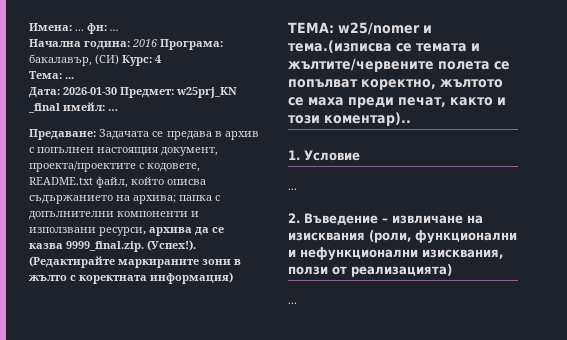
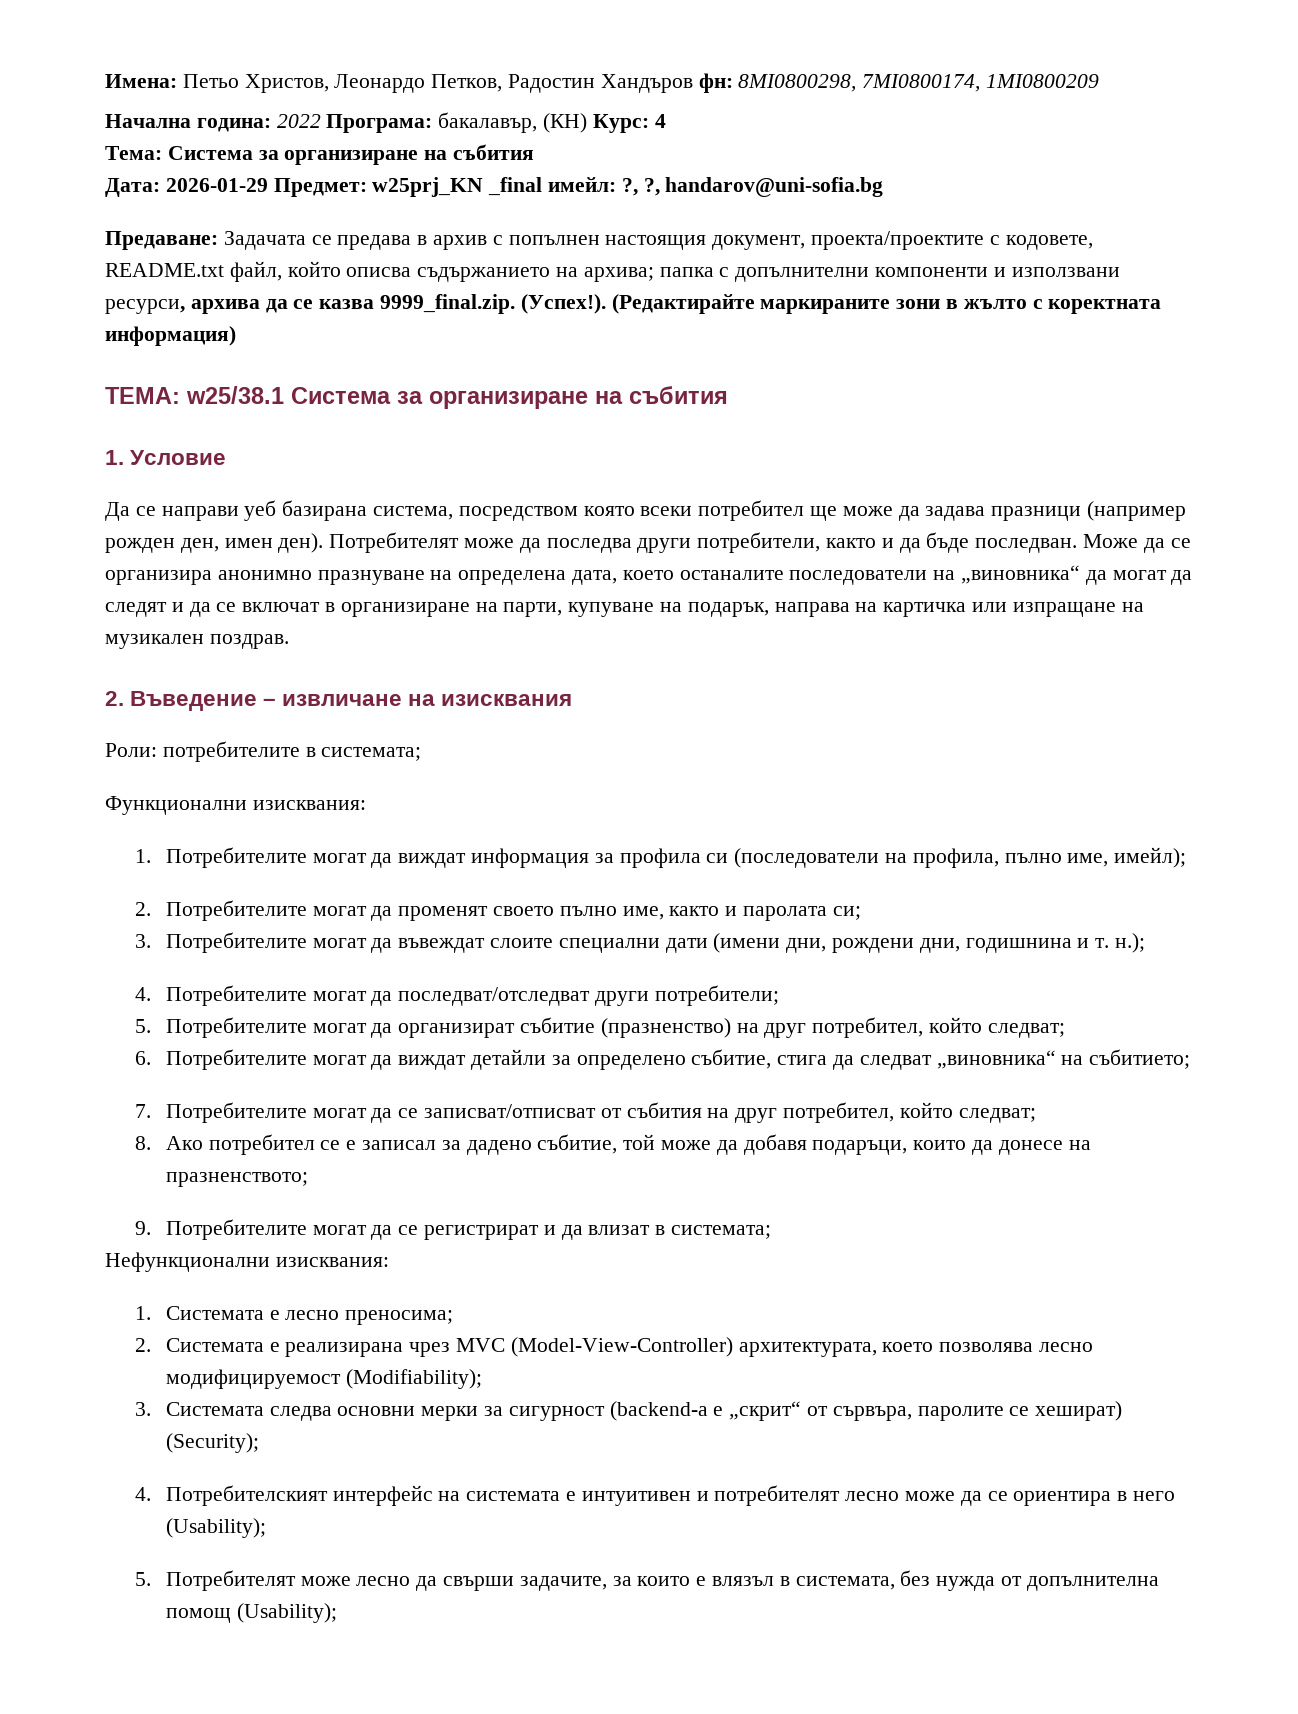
- Имена: ... фн: ...
+ Имена: Петьо Христов, Леонардо Петков, Радостин Хандъров фн: 8MI0800298, 7MI0800174, 1MI0800209
- Начална година: 2016 Програма: бакалавър, (СИ) Курс: 4
+ Начална година: 2022 Програма: бакалавър, (КН) Курс: 4
- Тема: ...
+ Тема: Система за организиране на събития
- Дата: 2026-01-30 Предмет: w25prj_KN _final имейл: …
+ Дата: 2026-01-29 Предмет: w25prj_KN _final имейл: ?, ?, handarov@uni-sofia.bg
- ТЕМА: w25/nomer и тема.(изписва се темата и жълтите/червените полета се попълват коректно, жълтото се маха преди печат, както и този коментар)..
+ ТЕМА: w25/38.1 Система за организиране на събития
  1. Условие
- ...
+ Да се направи уеб базирана система, посредством която всеки потребител ще може да задава празници (например рожден ден, имен ден). Потребителят може да последва други потребители, както и да бъде последван. Може да се организира анонимно празнуване на определена дата, което останалите последователи на „виновника“ да могат да следят и да се включат в организиране на парти, купуване на подарък, направа на картичка или изпращане на музикален поздрав.
- 2. Въведение – извличане на изисквания (роли, функционални и нефункционални изисквания, ползи от реализацията)
- ...
+ 2. Въведение – извличане на изисквания
+ Роли: потребителите в системата;
+ Функционални изисквания:
+ 1. Потребителите могат да виждат информация за профила си (последователи на профила, пълно име, имейл);
+ 2. Потребителите могат да променят своето пълно име, както и паролата си;
+ 3. Потребителите могат да въвеждат слоите специални дати (имени дни, рождени дни, годишнина и т. н.);
+ 4. Потребителите могат да последват/отследват други потребители;
+ 5. Потребителите могат да организират събитие (празненство) на друг потребител, който следват;
+ 6. Потребителите могат да виждат детайли за определено събитие, стига да следват „виновника“ на събитието;
+ 7. Потребителите могат да се записват/отписват от събития на друг потребител, който следват;
+ 8. Ако потребител се е записал за дадено събитие, той може да добавя подаръци, които да донесе на празненството;
+ 9. Потребителите могат да се регистрират и да влизат в системата;
+ Нефункционални изисквания:
+ 1. Системата е лесно преносима;
+ 2. Системата е реализирана чрез MVC (Model-View-Controller) архитектурата, което позволява лесно модифицируемост (Modifiability);
+ 3. Системата следва основни мерки за сигурност (backend-а е „скрит“ от сървъра, паролите се хешират) (Security);
+ 4. Потребителският интерфейс на системата е интуитивен и потребителят лесно може да се ориентира в него (Usability);
+ 5. Потребителят може лесно да свърши задачите, за които е влязъл в системата, без нужда от допълнителна помощ (Usability);

